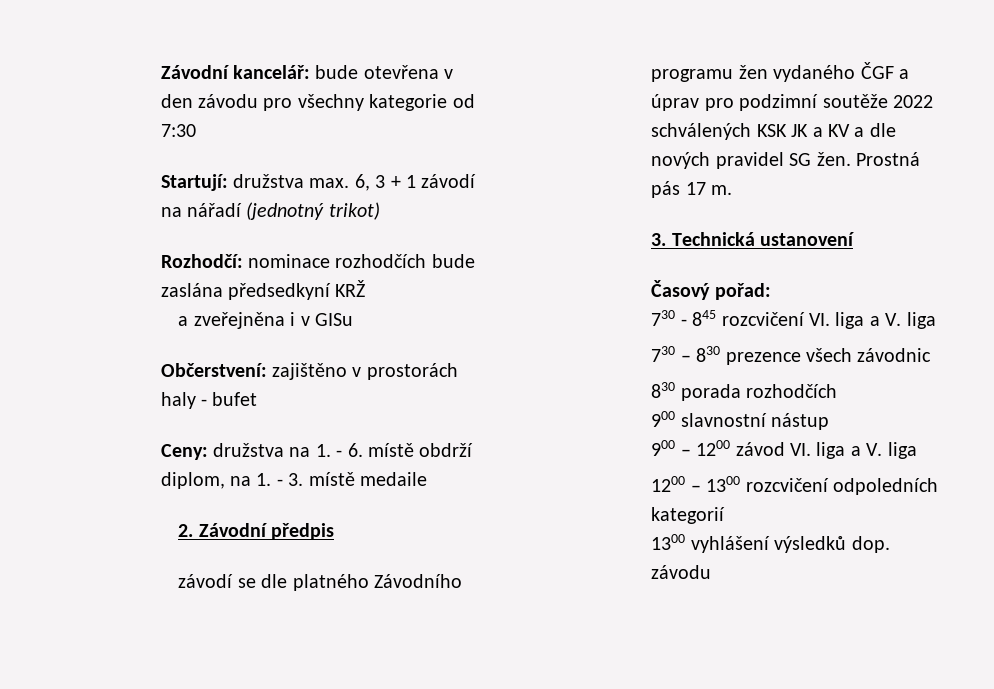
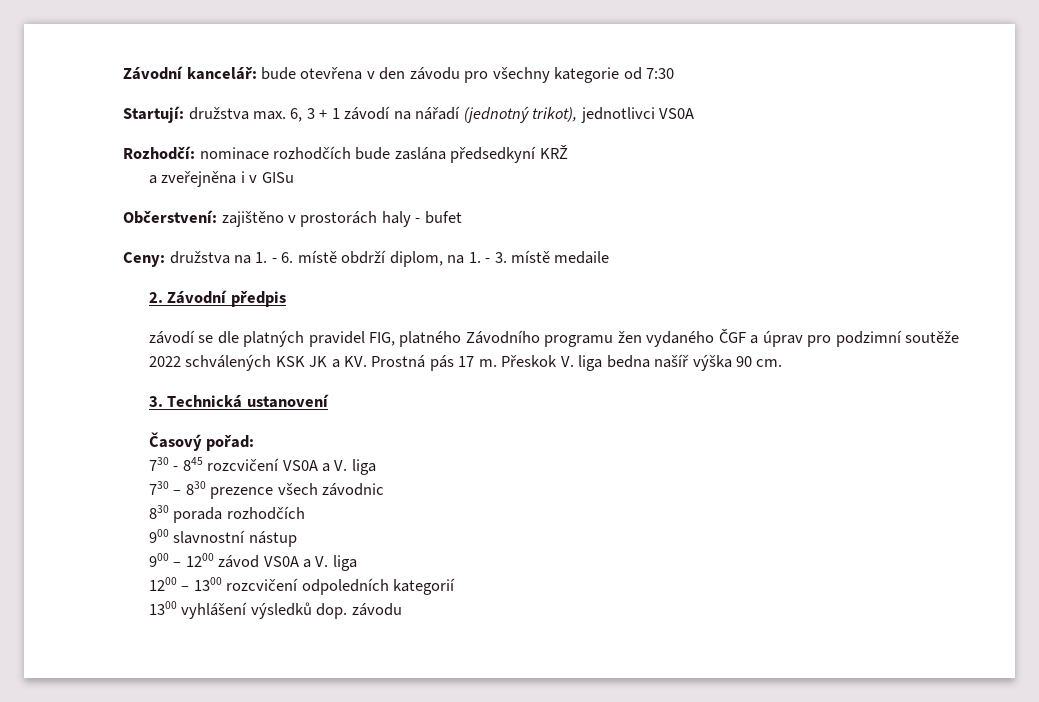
- Startují: družstva max. 6, 3 + 1 závodí na nářadí (jednotný trikot)
+ Startují: družstva max. 6, 3 + 1 závodí na nářadí (jednotný trikot), jednotlivci VS0A
- závodí se dle platného Závodního programu žen vydaného ČGF a úprav pro podzimní soutěže 2022 schválených KSK JK a KV a dle nových pravidel SG žen. Prostná pás 17 m.
+ závodí se dle platných pravidel FIG, platného Závodního programu žen vydaného ČGF a úprav pro podzimní soutěže 2022 schválených KSK JK a KV. Prostná pás 17 m. Přeskok V. liga bedna našíř výška 90 cm.
- 730 - 845 rozcvičení VI. liga a V. liga
+ 730 - 845 rozcvičení VS0A a V. liga
- 900 – 1200 závod VI. liga a V. liga
+ 900 – 1200 závod VS0A a V. liga

